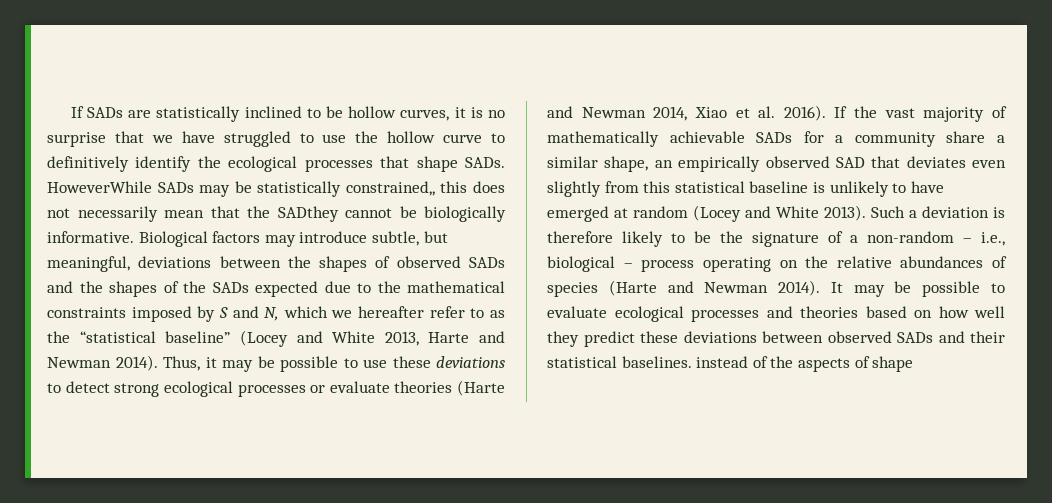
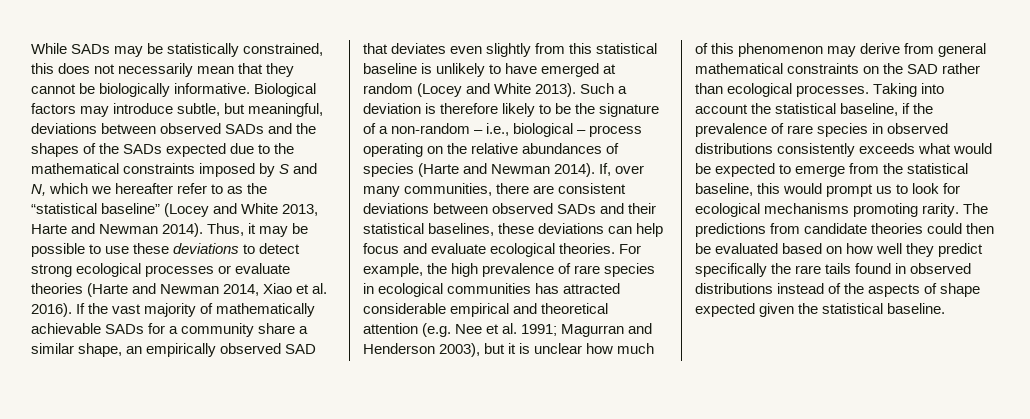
- If SADs are statistically inclined to be hollow curves, it is no surprise that we have struggled to use the hollow curve to definitively identify the ecological processes that shape SADs. HoweverWhile SADs may be statistically constrained,, this does not necessarily mean that the SADthey cannot be biologically informative.
+ While SADs may be statistically constrained, this does not necessarily mean that they cannot be biologically informative.
- Biological factors may introduce subtle, but meaningful, deviations between the shapes of observed SADs and the shapes of the SADs expected due to the mathematical constraints imposed by S and N, which we hereafter refer to as the “statistical baseline” (Locey and White 2013, Harte and Newman 2014).
+ Biological factors may introduce subtle, but meaningful, deviations between observed SADs and the shapes of the SADs expected due to the mathematical constraints imposed by S and N, which we hereafter refer to as the “statistical baseline” (Locey and White 2013, Harte and Newman 2014).
- It may be possible to evaluate ecological processes and theories based on how well they predict these deviations between observed SADs and their statistical baselines. instead of the aspects of shape
+ If, over many communities, there are consistent deviations between observed SADs and their statistical baselines, these deviations can help focus and evaluate ecological theories. For example, the high prevalence of rare species in ecological communities has attracted considerable empirical and theoretical attention (e.g. Nee et al. 1991; Magurran and Henderson 2003), but it is unclear how much of this phenomenon may derive from general mathematical constraints on the SAD rather than ecological processes. Taking into account the statistical baseline, if the prevalence of rare species in observed distributions consistently exceeds what would be expected to emerge from the statistical baseline, this would prompt us to look for ecological mechanisms promoting rarity. The predictions from candidate theories could then be evaluated based on how well they predict specifically the rare tails found in observed distributions instead of the aspects of shape expected given the statistical baseline.

